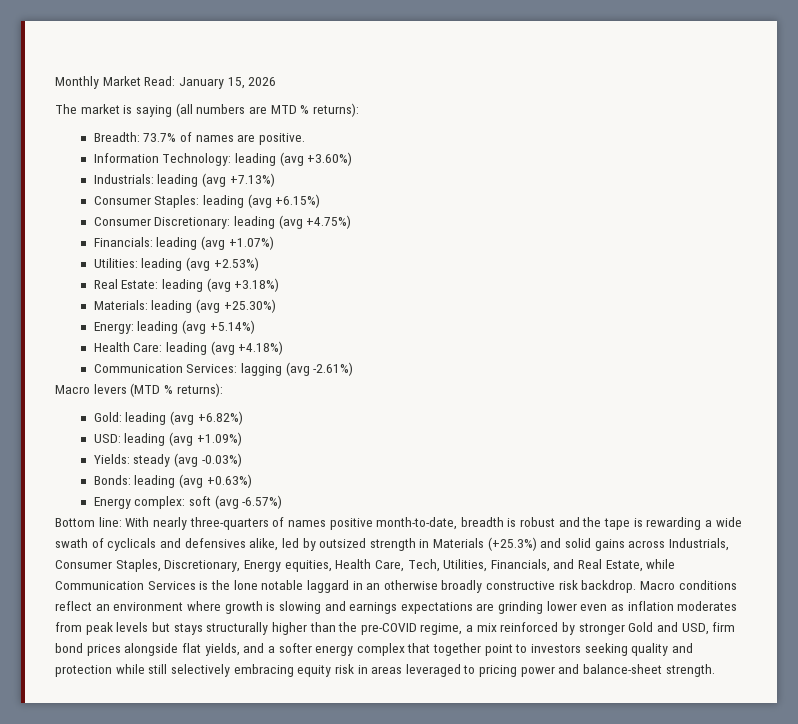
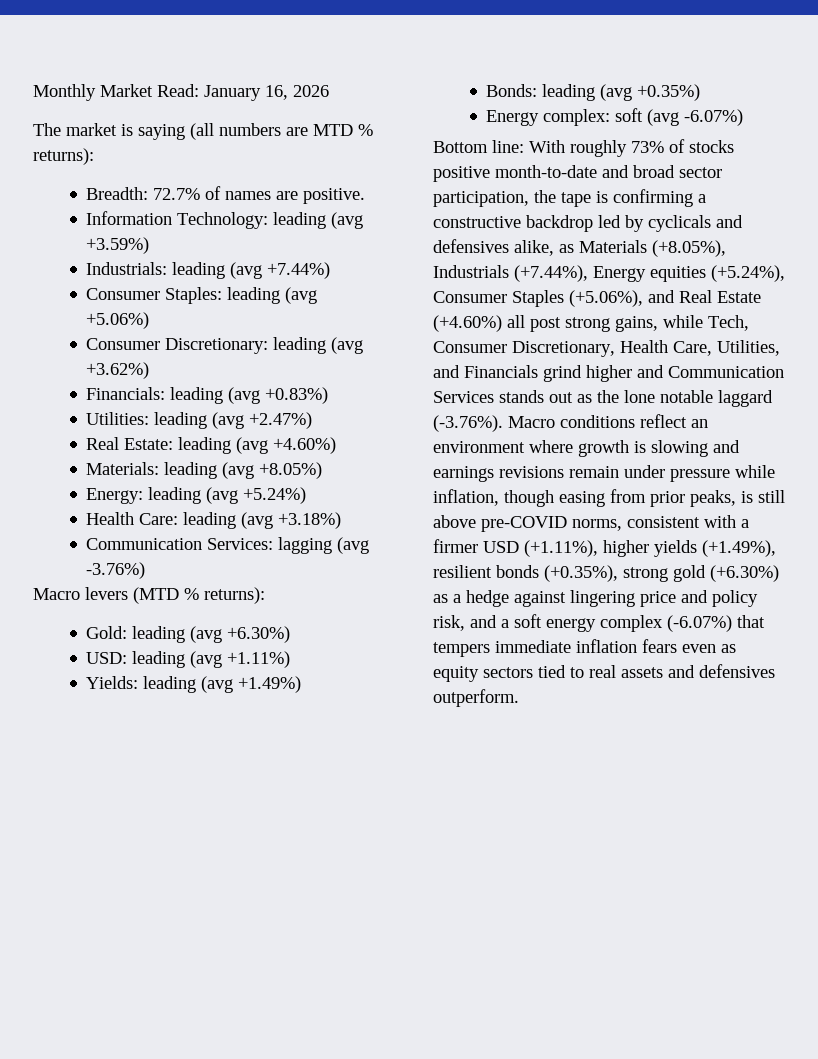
- Monthly Market Read: January 15, 2026
+ Monthly Market Read: January 16, 2026
- Breadth: 73.7% of names are positive.
+ Breadth: 72.7% of names are positive.
- Information Technology: leading (avg +3.60%)
+ Information Technology: leading (avg +3.59%)
- Industrials: leading (avg +7.13%)
+ Industrials: leading (avg +7.44%)
- Consumer Staples: leading (avg +6.15%)
+ Consumer Staples: leading (avg +5.06%)
- Consumer Discretionary: leading (avg +4.75%)
+ Consumer Discretionary: leading (avg +3.62%)
- Financials: leading (avg +1.07%)
+ Financials: leading (avg +0.83%)
- Utilities: leading (avg +2.53%)
+ Utilities: leading (avg +2.47%)
- Real Estate: leading (avg +3.18%)
+ Real Estate: leading (avg +4.60%)
- Materials: leading (avg +25.30%)
+ Materials: leading (avg +8.05%)
- Energy: leading (avg +5.14%)
+ Energy: leading (avg +5.24%)
- Health Care: leading (avg +4.18%)
+ Health Care: leading (avg +3.18%)
- Communication Services: lagging (avg -2.61%)
+ Communication Services: lagging (avg -3.76%)
- Gold: leading (avg +6.82%)
+ Gold: leading (avg +6.30%)
- USD: leading (avg +1.09%)
+ USD: leading (avg +1.11%)
- Yields: steady (avg -0.03%)
+ Yields: leading (avg +1.49%)
- Bonds: leading (avg +0.63%)
+ Bonds: leading (avg +0.35%)
- Energy complex: soft (avg -6.57%)
+ Energy complex: soft (avg -6.07%)
- Bottom line: With nearly three-quarters of names positive month-to-date, breadth is robust and the tape is rewarding a wide swath of cyclicals and defensives alike, led by outsized strength in Materials (+25.3%) and solid gains across Industrials, Consumer Staples, Discretionary, Energy equities, Health Care, Tech, Utilities, Financials, and Real Estate, while Communication Services is the lone notable laggard in an otherwise broadly constructive risk backdrop. Macro conditions reflect an environment where growth is slowing and earnings expectations are grinding lower even as inflation moderates from peak levels but stays structurally higher than the pre-COVID regime, a mix reinforced by stronger Gold and USD, firm bond prices alongside flat yields, and a softer energy complex that together point to investors seeking quality and protection while still selectively embracing equity risk in areas leveraged to pricing power and balance-sheet strength.
+ Bottom line: With roughly 73% of stocks positive month-to-date and broad sector participation, the tape is confirming a constructive backdrop led by cyclicals and defensives alike, as Materials (+8.05%), Industrials (+7.44%), Energy equities (+5.24%), Consumer Staples (+5.06%), and Real Estate (+4.60%) all post strong gains, while Tech, Consumer Discretionary, Health Care, Utilities, and Financials grind higher and Communication Services stands out as the lone notable laggard (-3.76%). Macro conditions reflect an environment where growth is slowing and earnings revisions remain under pressure while inflation, though easing from prior peaks, is still above pre-COVID norms, consistent with a firmer USD (+1.11%), higher yields (+1.49%), resilient bonds (+0.35%), strong gold (+6.30%) as a hedge against lingering price and policy risk, and a soft energy complex (-6.07%) that tempers immediate inflation fears even as equity sectors tied to real assets and defensives outperform.

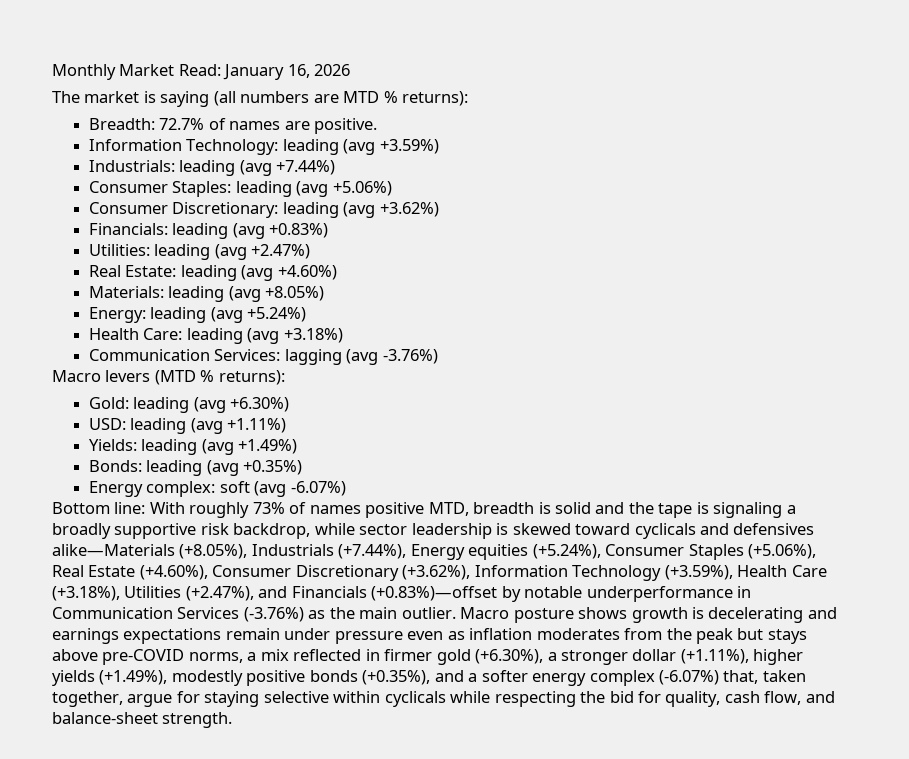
- Bottom line: With roughly 73% of stocks positive month-to-date and broad sector participation, the tape is confirming a constructive backdrop led by cyclicals and defensives alike, as Materials (+8.05%), Industrials (+7.44%), Energy equities (+5.24%), Consumer Staples (+5.06%), and Real Estate (+4.60%) all post strong gains, while Tech, Consumer Discretionary, Health Care, Utilities, and Financials grind higher and Communication Services stands out as the lone notable laggard (-3.76%). Macro conditions reflect an environment where growth is slowing and earnings revisions remain under pressure while inflation, though easing from prior peaks, is still above pre-COVID norms, consistent with a firmer USD (+1.11%), higher yields (+1.49%), resilient bonds (+0.35%), strong gold (+6.30%) as a hedge against lingering price and policy risk, and a soft energy complex (-6.07%) that tempers immediate inflation fears even as equity sectors tied to real assets and defensives outperform.
+ Bottom line: With roughly 73% of names positive MTD, breadth is solid and the tape is signaling a broadly supportive risk backdrop, while sector leadership is skewed toward cyclicals and defensives alike—Materials (+8.05%), Industrials (+7.44%), Energy equities (+5.24%), Consumer Staples (+5.06%), Real Estate (+4.60%), Consumer Discretionary (+3.62%), Information Technology (+3.59%), Health Care (+3.18%), Utilities (+2.47%), and Financials (+0.83%)—offset by notable underperformance in Communication Services (-3.76%) as the main outlier. Macro posture shows growth is decelerating and earnings expectations remain under pressure even as inflation moderates from the peak but stays above pre-COVID norms, a mix reflected in firmer gold (+6.30%), a stronger dollar (+1.11%), higher yields (+1.49%), modestly positive bonds (+0.35%), and a softer energy complex (-6.07%) that, taken together, argue for staying selective within cyclicals while respecting the bid for quality, cash flow, and balance-sheet strength.

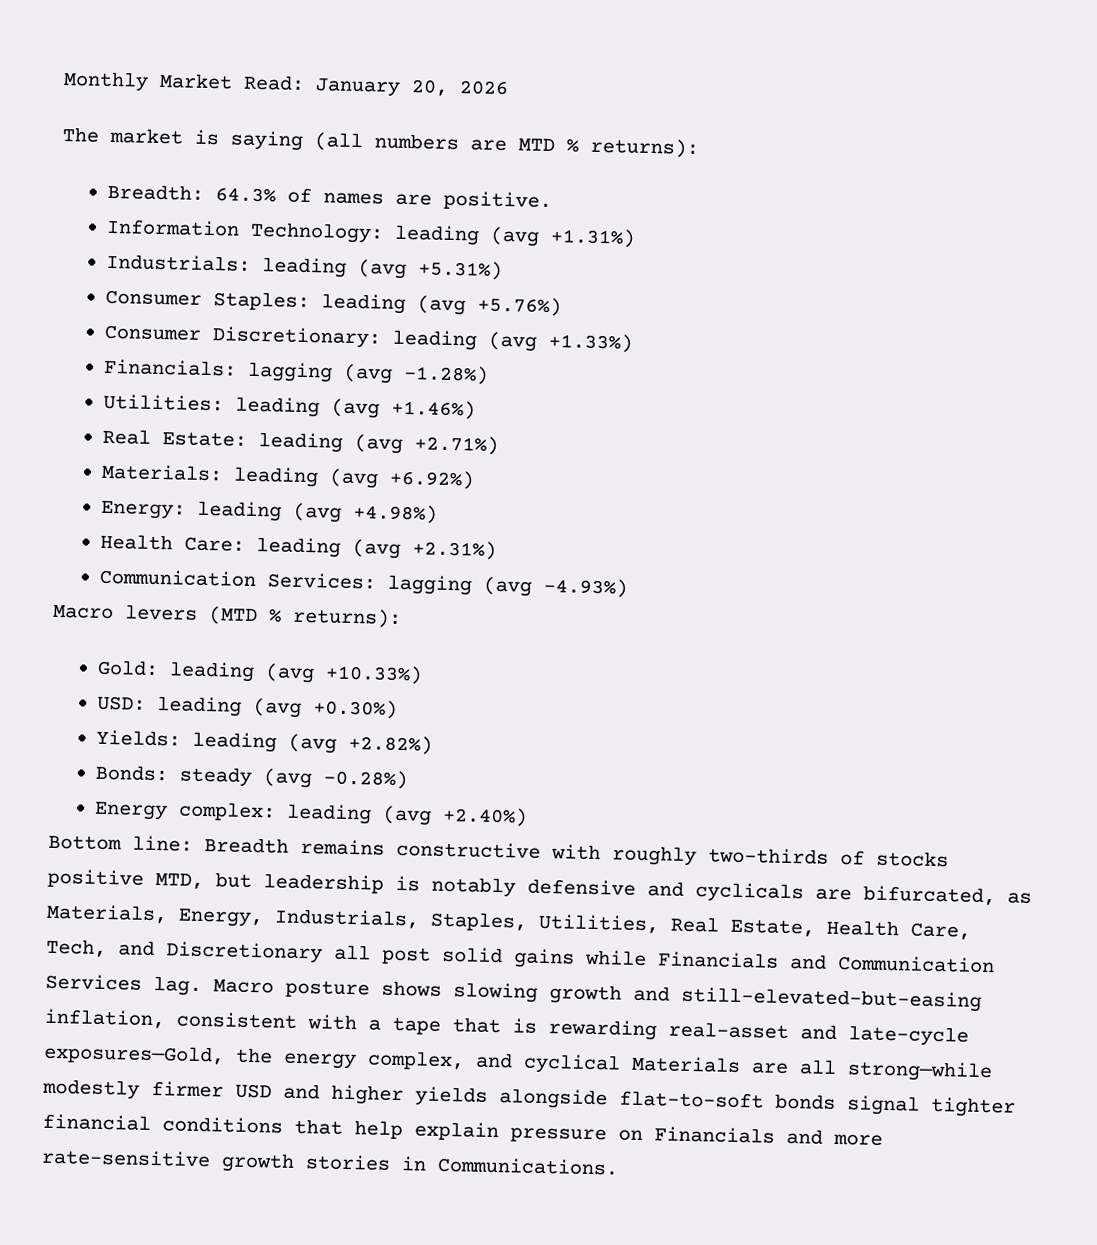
- Monthly Market Read: January 16, 2026
+ Monthly Market Read: January 20, 2026
- Breadth: 72.7% of names are positive.
+ Breadth: 64.3% of names are positive.
- Information Technology: leading (avg +3.59%)
+ Information Technology: leading (avg +1.31%)
- Industrials: leading (avg +7.44%)
+ Industrials: leading (avg +5.31%)
- Consumer Staples: leading (avg +5.06%)
+ Consumer Staples: leading (avg +5.76%)
- Consumer Discretionary: leading (avg +3.62%)
+ Consumer Discretionary: leading (avg +1.33%)
- Financials: leading (avg +0.83%)
+ Financials: lagging (avg -1.28%)
- Utilities: leading (avg +2.47%)
+ Utilities: leading (avg +1.46%)
- Real Estate: leading (avg +4.60%)
+ Real Estate: leading (avg +2.71%)
- Materials: leading (avg +8.05%)
+ Materials: leading (avg +6.92%)
- Energy: leading (avg +5.24%)
+ Energy: leading (avg +4.98%)
- Health Care: leading (avg +3.18%)
+ Health Care: leading (avg +2.31%)
- Communication Services: lagging (avg -3.76%)
+ Communication Services: lagging (avg -4.93%)
- Gold: leading (avg +6.30%)
+ Gold: leading (avg +10.33%)
- USD: leading (avg +1.11%)
+ USD: leading (avg +0.30%)
- Yields: leading (avg +1.49%)
+ Yields: leading (avg +2.82%)
- Bonds: leading (avg +0.35%)
+ Bonds: steady (avg -0.28%)
- Energy complex: soft (avg -6.07%)
+ Energy complex: leading (avg +2.40%)
- Bottom line: With roughly 73% of names positive MTD, breadth is solid and the tape is signaling a broadly supportive risk backdrop, while sector leadership is skewed toward cyclicals and defensives alike—Materials (+8.05%), Industrials (+7.44%), Energy equities (+5.24%), Consumer Staples (+5.06%), Real Estate (+4.60%), Consumer Discretionary (+3.62%), Information Technology (+3.59%), Health Care (+3.18%), Utilities (+2.47%), and Financials (+0.83%)—offset by notable underperformance in Communication Services (-3.76%) as the main outlier. Macro posture shows growth is decelerating and earnings expectations remain under pressure even as inflation moderates from the peak but stays above pre-COVID norms, a mix reflected in firmer gold (+6.30%), a stronger dollar (+1.11%), higher yields (+1.49%), modestly positive bonds (+0.35%), and a softer energy complex (-6.07%) that, taken together, argue for staying selective within cyclicals while respecting the bid for quality, cash flow, and balance-sheet strength.
+ Bottom line: Breadth remains constructive with roughly two-thirds of stocks positive MTD, but leadership is notably defensive and cyclicals are bifurcated, as Materials, Energy, Industrials, Staples, Utilities, Real Estate, Health Care, Tech, and Discretionary all post solid gains while Financials and Communication Services lag. Macro posture shows slowing growth and still-elevated-but-easing inflation, consistent with a tape that is rewarding real-asset and late-cycle exposures—Gold, the energy complex, and cyclical Materials are all strong—while modestly firmer USD and higher yields alongside flat-to-soft bonds signal tighter financial conditions that help explain pressure on Financials and more rate-sensitive growth stories in Communications.

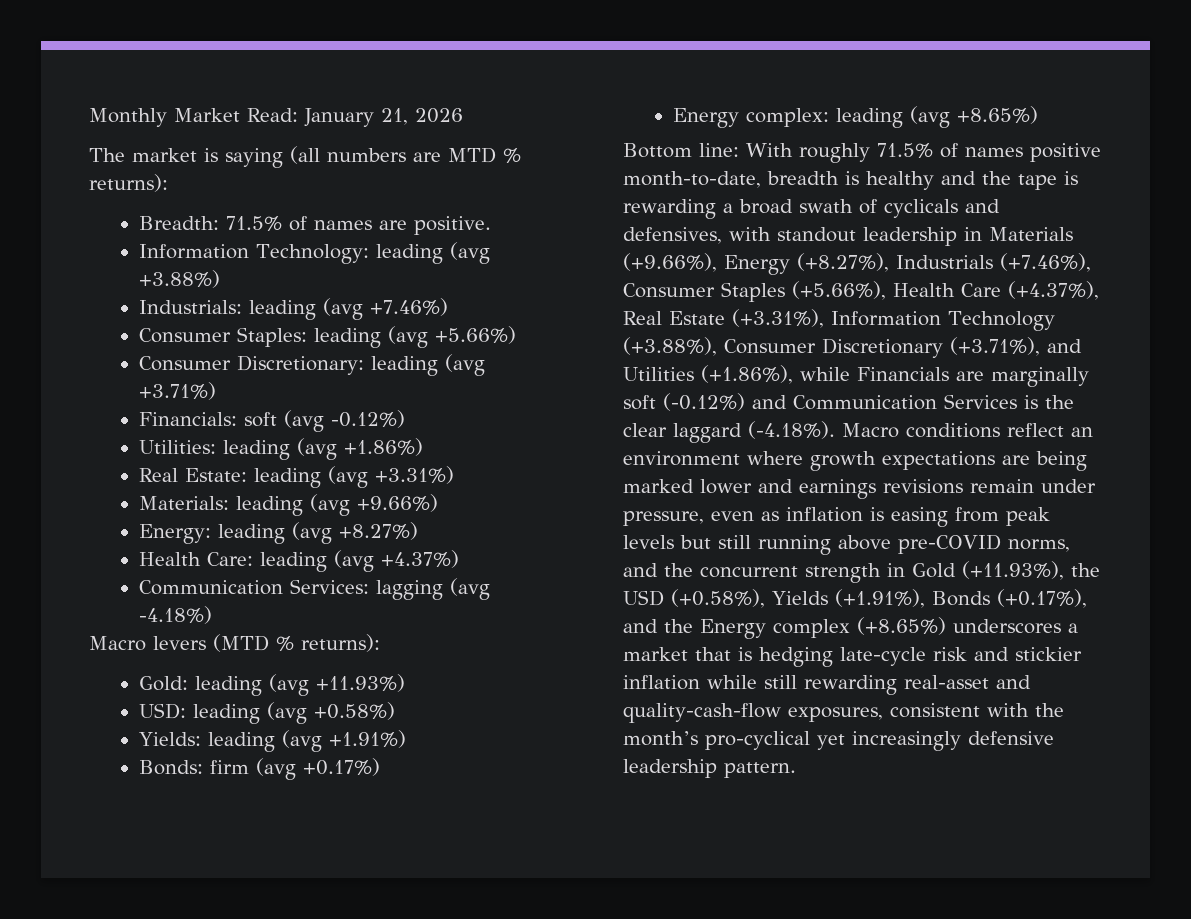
- Monthly Market Read: January 20, 2026
+ Monthly Market Read: January 21, 2026
- Breadth: 64.3% of names are positive.
+ Breadth: 71.5% of names are positive.
- Information Technology: leading (avg +1.31%)
+ Information Technology: leading (avg +3.88%)
- Industrials: leading (avg +5.31%)
+ Industrials: leading (avg +7.46%)
- Consumer Staples: leading (avg +5.76%)
+ Consumer Staples: leading (avg +5.66%)
- Consumer Discretionary: leading (avg +1.33%)
+ Consumer Discretionary: leading (avg +3.71%)
- Financials: lagging (avg -1.28%)
+ Financials: soft (avg -0.12%)
- Utilities: leading (avg +1.46%)
+ Utilities: leading (avg +1.86%)
- Real Estate: leading (avg +2.71%)
+ Real Estate: leading (avg +3.31%)
- Materials: leading (avg +6.92%)
+ Materials: leading (avg +9.66%)
- Energy: leading (avg +4.98%)
+ Energy: leading (avg +8.27%)
- Health Care: leading (avg +2.31%)
+ Health Care: leading (avg +4.37%)
- Communication Services: lagging (avg -4.93%)
+ Communication Services: lagging (avg -4.18%)
- Gold: leading (avg +10.33%)
+ Gold: leading (avg +11.93%)
- USD: leading (avg +0.30%)
+ USD: leading (avg +0.58%)
- Yields: leading (avg +2.82%)
+ Yields: leading (avg +1.91%)
- Bonds: steady (avg -0.28%)
+ Bonds: firm (avg +0.17%)
- Energy complex: leading (avg +2.40%)
+ Energy complex: leading (avg +8.65%)
- Bottom line: Breadth remains constructive with roughly two-thirds of stocks positive MTD, but leadership is notably defensive and cyclicals are bifurcated, as Materials, Energy, Industrials, Staples, Utilities, Real Estate, Health Care, Tech, and Discretionary all post solid gains while Financials and Communication Services lag. Macro posture shows slowing growth and still-elevated-but-easing inflation, consistent with a tape that is rewarding real-asset and late-cycle exposures—Gold, the energy complex, and cyclical Materials are all strong—while modestly firmer USD and higher yields alongside flat-to-soft bonds signal tighter financial conditions that help explain pressure on Financials and more rate-sensitive growth stories in Communications.
+ Bottom line: With roughly 71.5% of names positive month-to-date, breadth is healthy and the tape is rewarding a broad swath of cyclicals and defensives, with standout leadership in Materials (+9.66%), Energy (+8.27%), Industrials (+7.46%), Consumer Staples (+5.66%), Health Care (+4.37%), Real Estate (+3.31%), Information Technology (+3.88%), Consumer Discretionary (+3.71%), and Utilities (+1.86%), while Financials are marginally soft (-0.12%) and Communication Services is the clear laggard (-4.18%). Macro conditions reflect an environment where growth expectations are being marked lower and earnings revisions remain under pressure, even as inflation is easing from peak levels but still running above pre-COVID norms, and the concurrent strength in Gold (+11.93%), the USD (+0.58%), Yields (+1.91%), Bonds (+0.17%), and the Energy complex (+8.65%) underscores a market that is hedging late-cycle risk and stickier inflation while still rewarding real-asset and quality-cash-flow exposures, consistent with the month’s pro-cyclical yet increasingly defensive leadership pattern.

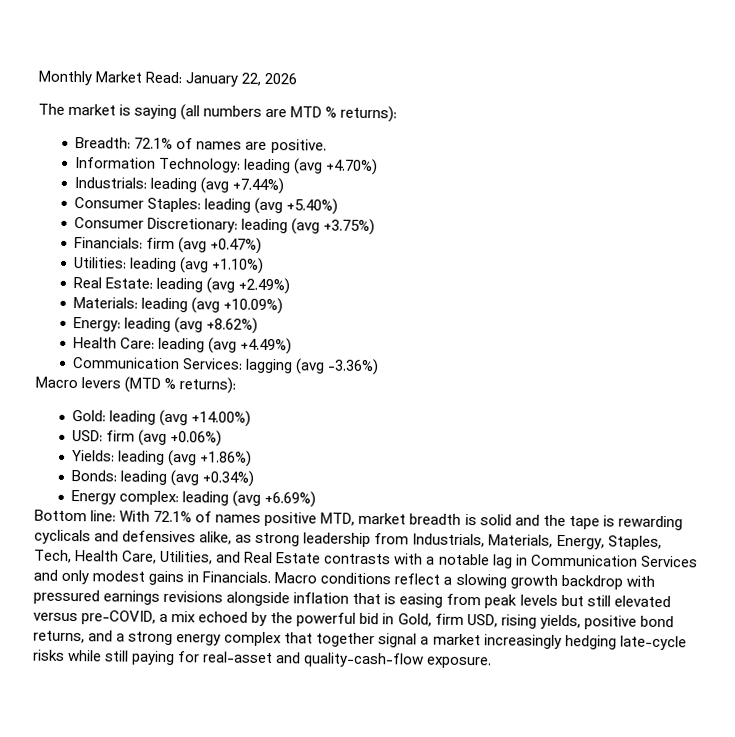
- Monthly Market Read: January 21, 2026
+ Monthly Market Read: January 22, 2026
- Breadth: 71.5% of names are positive.
+ Breadth: 72.1% of names are positive.
- Information Technology: leading (avg +3.88%)
+ Information Technology: leading (avg +4.70%)
- Industrials: leading (avg +7.46%)
+ Industrials: leading (avg +7.44%)
- Consumer Staples: leading (avg +5.66%)
+ Consumer Staples: leading (avg +5.40%)
- Consumer Discretionary: leading (avg +3.71%)
+ Consumer Discretionary: leading (avg +3.75%)
- Financials: soft (avg -0.12%)
+ Financials: firm (avg +0.47%)
- Utilities: leading (avg +1.86%)
+ Utilities: leading (avg +1.10%)
- Real Estate: leading (avg +3.31%)
+ Real Estate: leading (avg +2.49%)
- Materials: leading (avg +9.66%)
+ Materials: leading (avg +10.09%)
- Energy: leading (avg +8.27%)
+ Energy: leading (avg +8.62%)
- Health Care: leading (avg +4.37%)
+ Health Care: leading (avg +4.49%)
- Communication Services: lagging (avg -4.18%)
+ Communication Services: lagging (avg -3.36%)
- Gold: leading (avg +11.93%)
+ Gold: leading (avg +14.00%)
- USD: leading (avg +0.58%)
+ USD: firm (avg +0.06%)
- Yields: leading (avg +1.91%)
+ Yields: leading (avg +1.86%)
- Bonds: firm (avg +0.17%)
+ Bonds: leading (avg +0.34%)
- Energy complex: leading (avg +8.65%)
+ Energy complex: leading (avg +6.69%)
- Bottom line: With roughly 71.5% of names positive month-to-date, breadth is healthy and the tape is rewarding a broad swath of cyclicals and defensives, with standout leadership in Materials (+9.66%), Energy (+8.27%), Industrials (+7.46%), Consumer Staples (+5.66%), Health Care (+4.37%), Real Estate (+3.31%), Information Technology (+3.88%), Consumer Discretionary (+3.71%), and Utilities (+1.86%), while Financials are marginally soft (-0.12%) and Communication Services is the clear laggard (-4.18%). Macro conditions reflect an environment where growth expectations are being marked lower and earnings revisions remain under pressure, even as inflation is easing from peak levels but still running above pre-COVID norms, and the concurrent strength in Gold (+11.93%), the USD (+0.58%), Yields (+1.91%), Bonds (+0.17%), and the Energy complex (+8.65%) underscores a market that is hedging late-cycle risk and stickier inflation while still rewarding real-asset and quality-cash-flow exposures, consistent with the month’s pro-cyclical yet increasingly defensive leadership pattern.
+ Bottom line: With 72.1% of names positive MTD, market breadth is solid and the tape is rewarding cyclicals and defensives alike, as strong leadership from Industrials, Materials, Energy, Staples, Tech, Health Care, Utilities, and Real Estate contrasts with a notable lag in Communication Services and only modest gains in Financials. Macro conditions reflect a slowing growth backdrop with pressured earnings revisions alongside inflation that is easing from peak levels but still elevated versus pre-COVID, a mix echoed by the powerful bid in Gold, firm USD, rising yields, positive bond returns, and a strong energy complex that together signal a market increasingly hedging late-cycle risks while still paying for real-asset and quality-cash-flow exposure.

